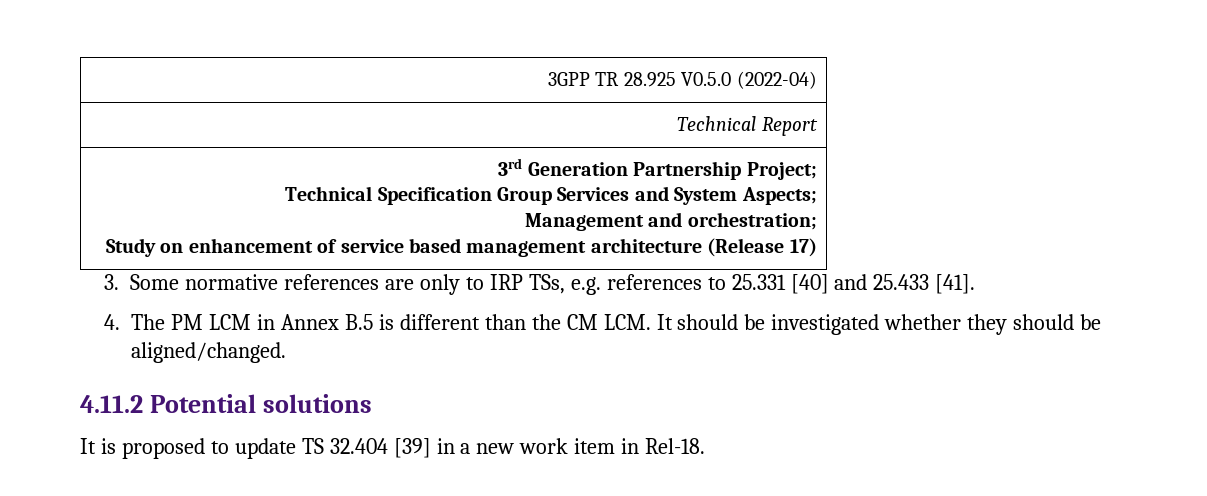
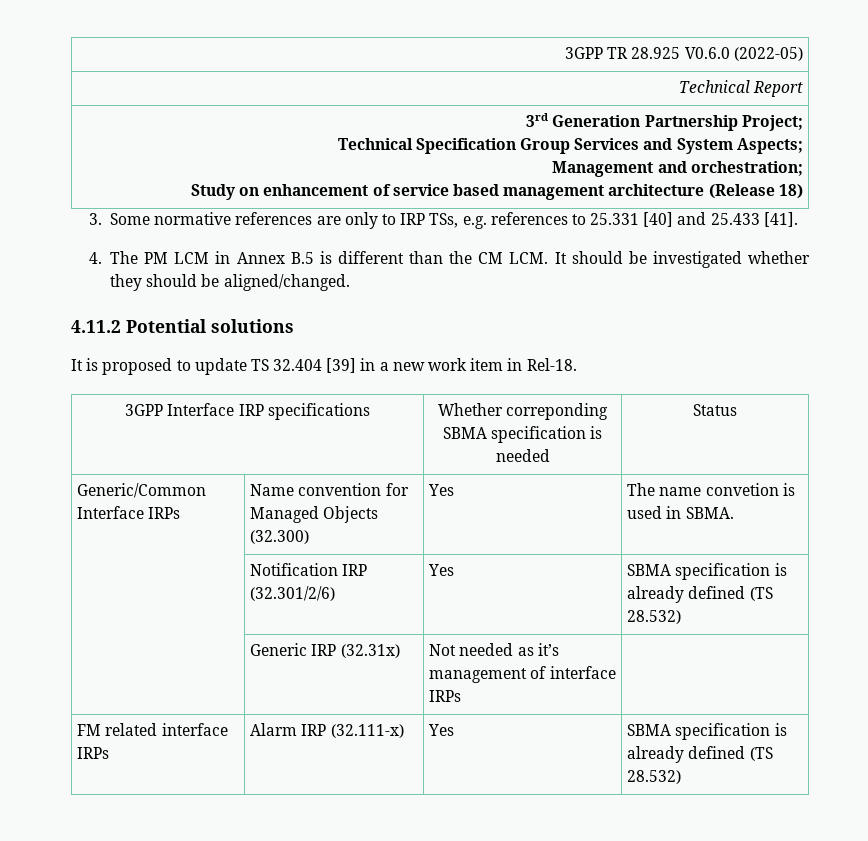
- 3GPP TR 28.925 V0.5.0 (2022-04)
+ 3GPP TR 28.925 V0.6.0 (2022-05)
  3rd Generation Partnership Project;
  Technical Specification Group Services and System Aspects;
  Management and orchestration;
- Study on enhancement of service based management architecture (Release 17)
+ Study on enhancement of service based management architecture (Release 18)
+ 3GPP Interface IRP specifications | Whether correponding SBMA specification is needed | Status
+ Generic/Common Interface IRPs | Name convention for Managed Objects (32.300) | Yes | The name convetion is used in SBMA.
+ | Notification IRP (32.301/2/6) | Yes | SBMA specification is already defined (TS 28.532)
+ | Generic IRP (32.31x) | Not needed as it’s management of interface IRPs |
+ FM related interface IRPs | Alarm IRP (32.111-x) | Yes | SBMA specification is already defined (TS 28.532)

